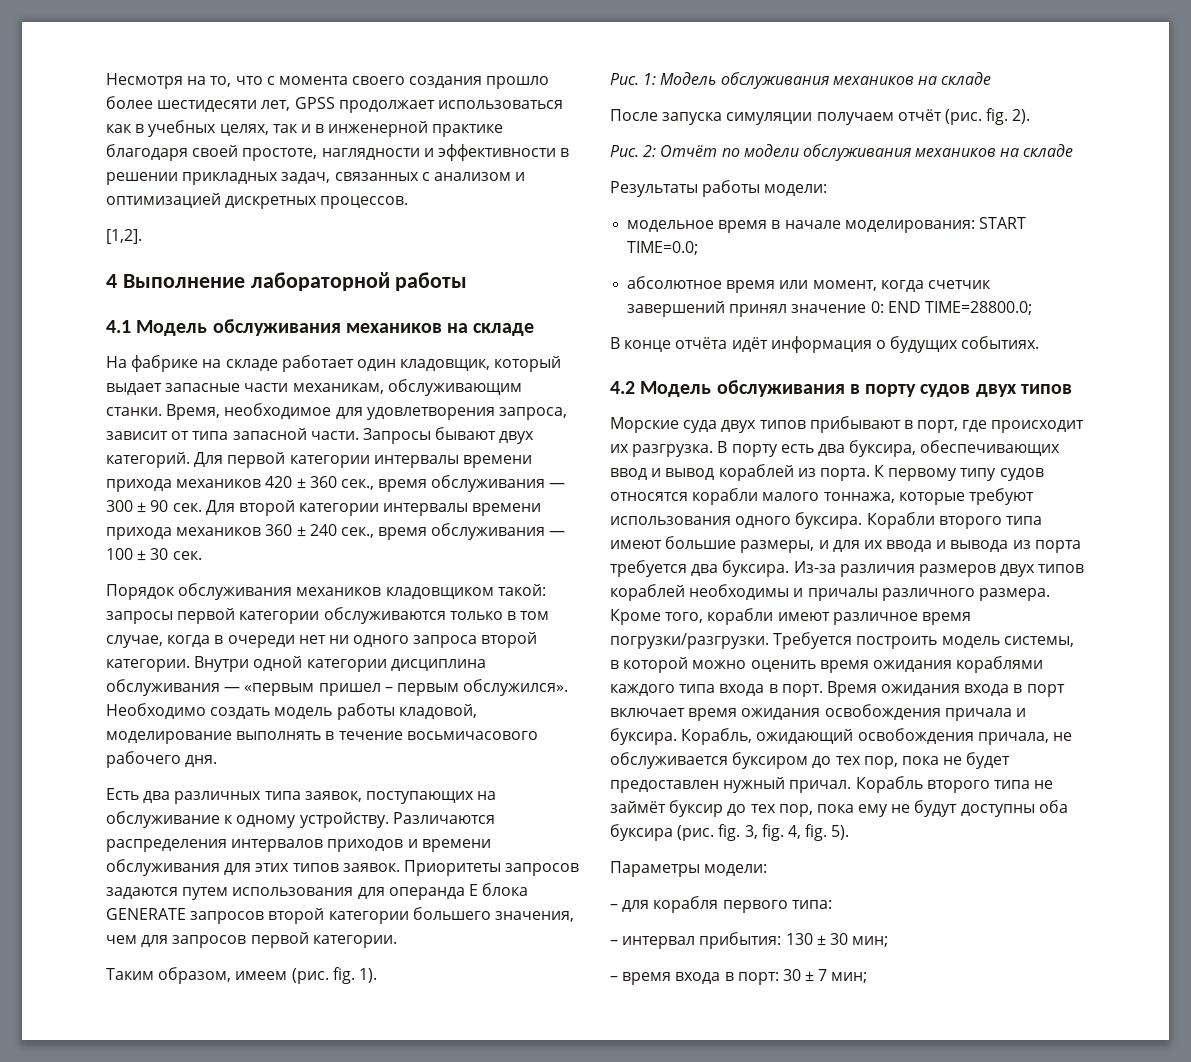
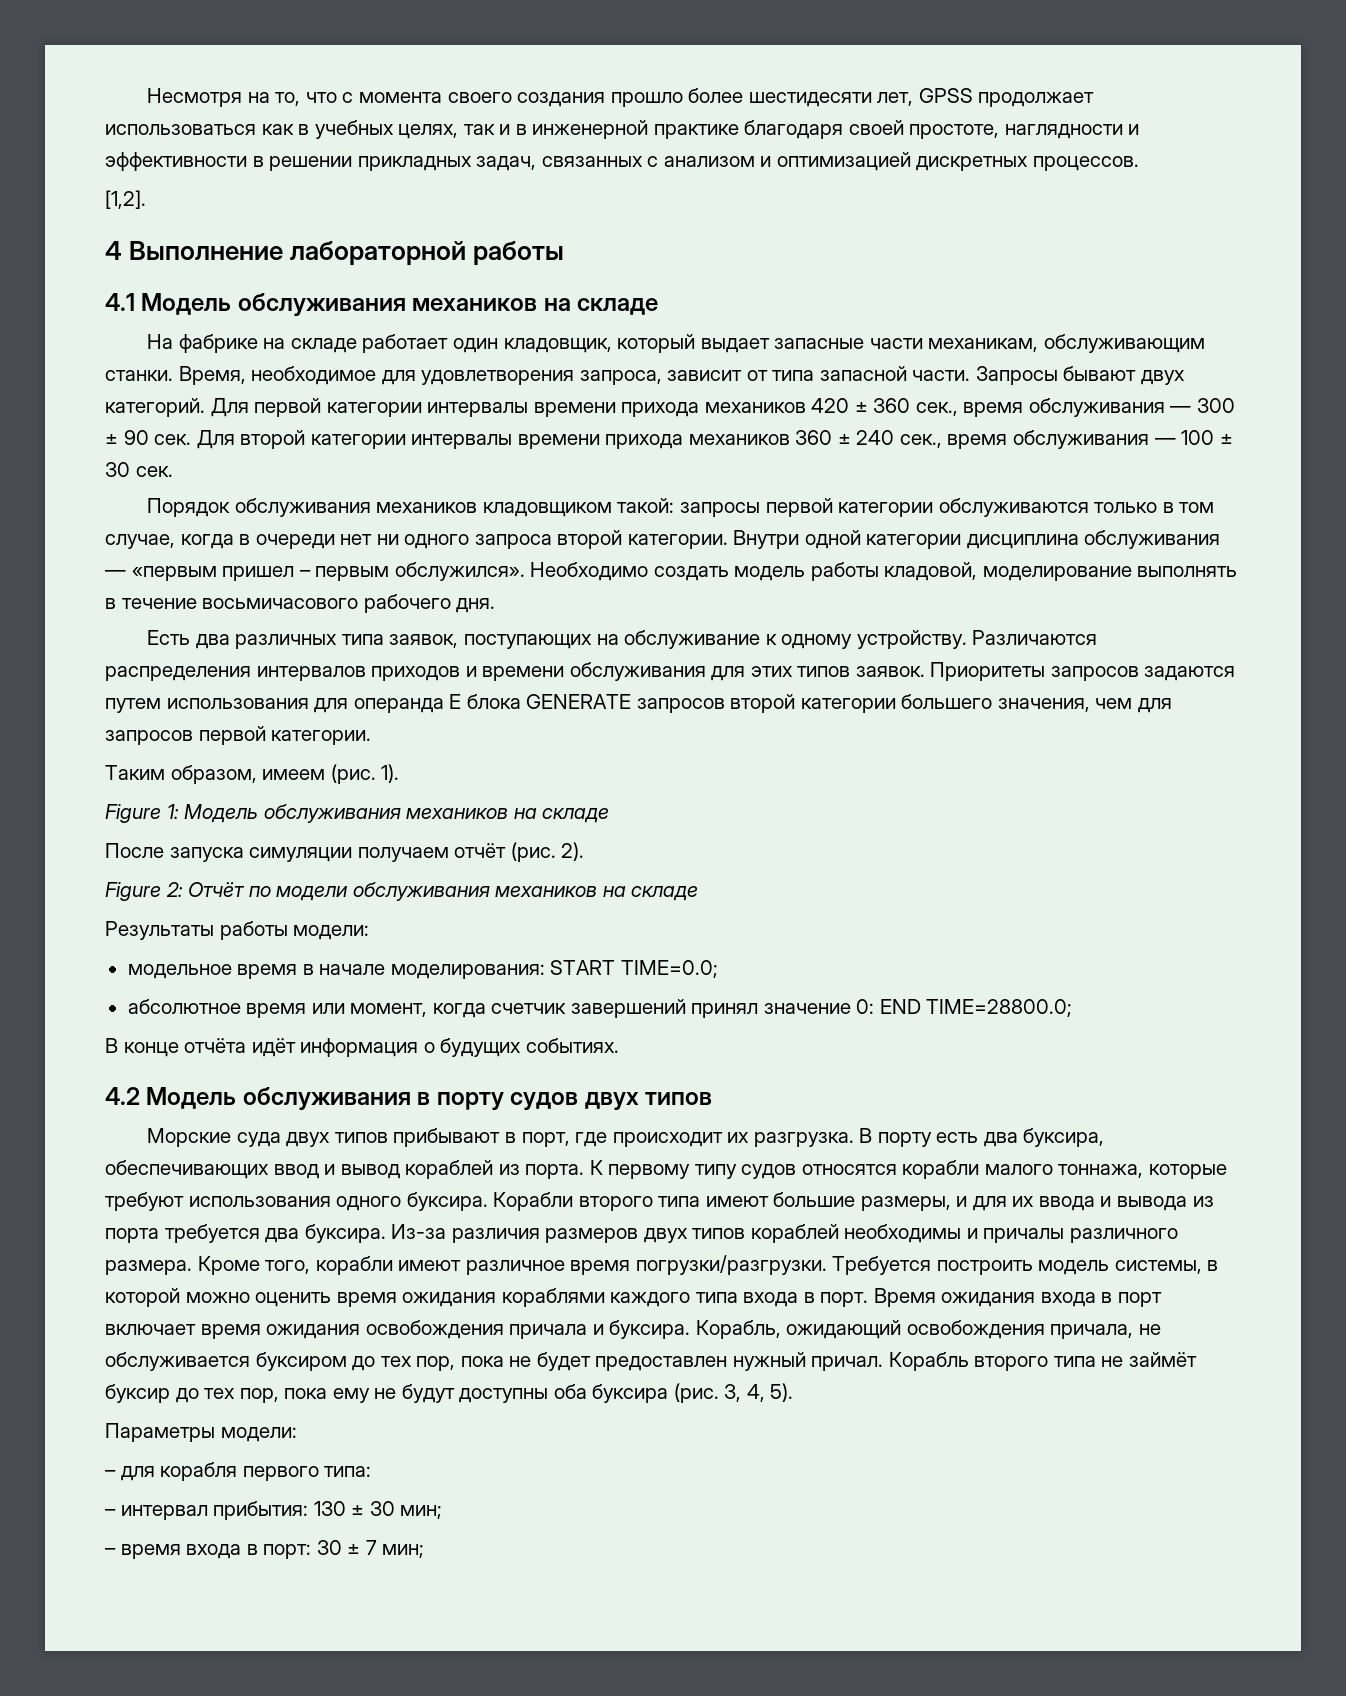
- Таким образом, имеем (рис. fig. 1).
+ Таким образом, имеем (рис. 1).
- Рис. 1: Модель обслуживания механиков на складе
+ Figure 1: Модель обслуживания механиков на складе
- После запуска симуляции получаем отчёт (рис. fig. 2).
+ После запуска симуляции получаем отчёт (рис. 2).
- Рис. 2: Отчёт по модели обслуживания механиков на складе
+ Figure 2: Отчёт по модели обслуживания механиков на складе
- Корабль второго типа не займёт буксир до тех пор, пока ему не будут доступны оба буксира (рис. fig. 3, fig. 4, fig. 5).
+ Корабль второго типа не займёт буксир до тех пор, пока ему не будут доступны оба буксира (рис. 3, 4, 5).

